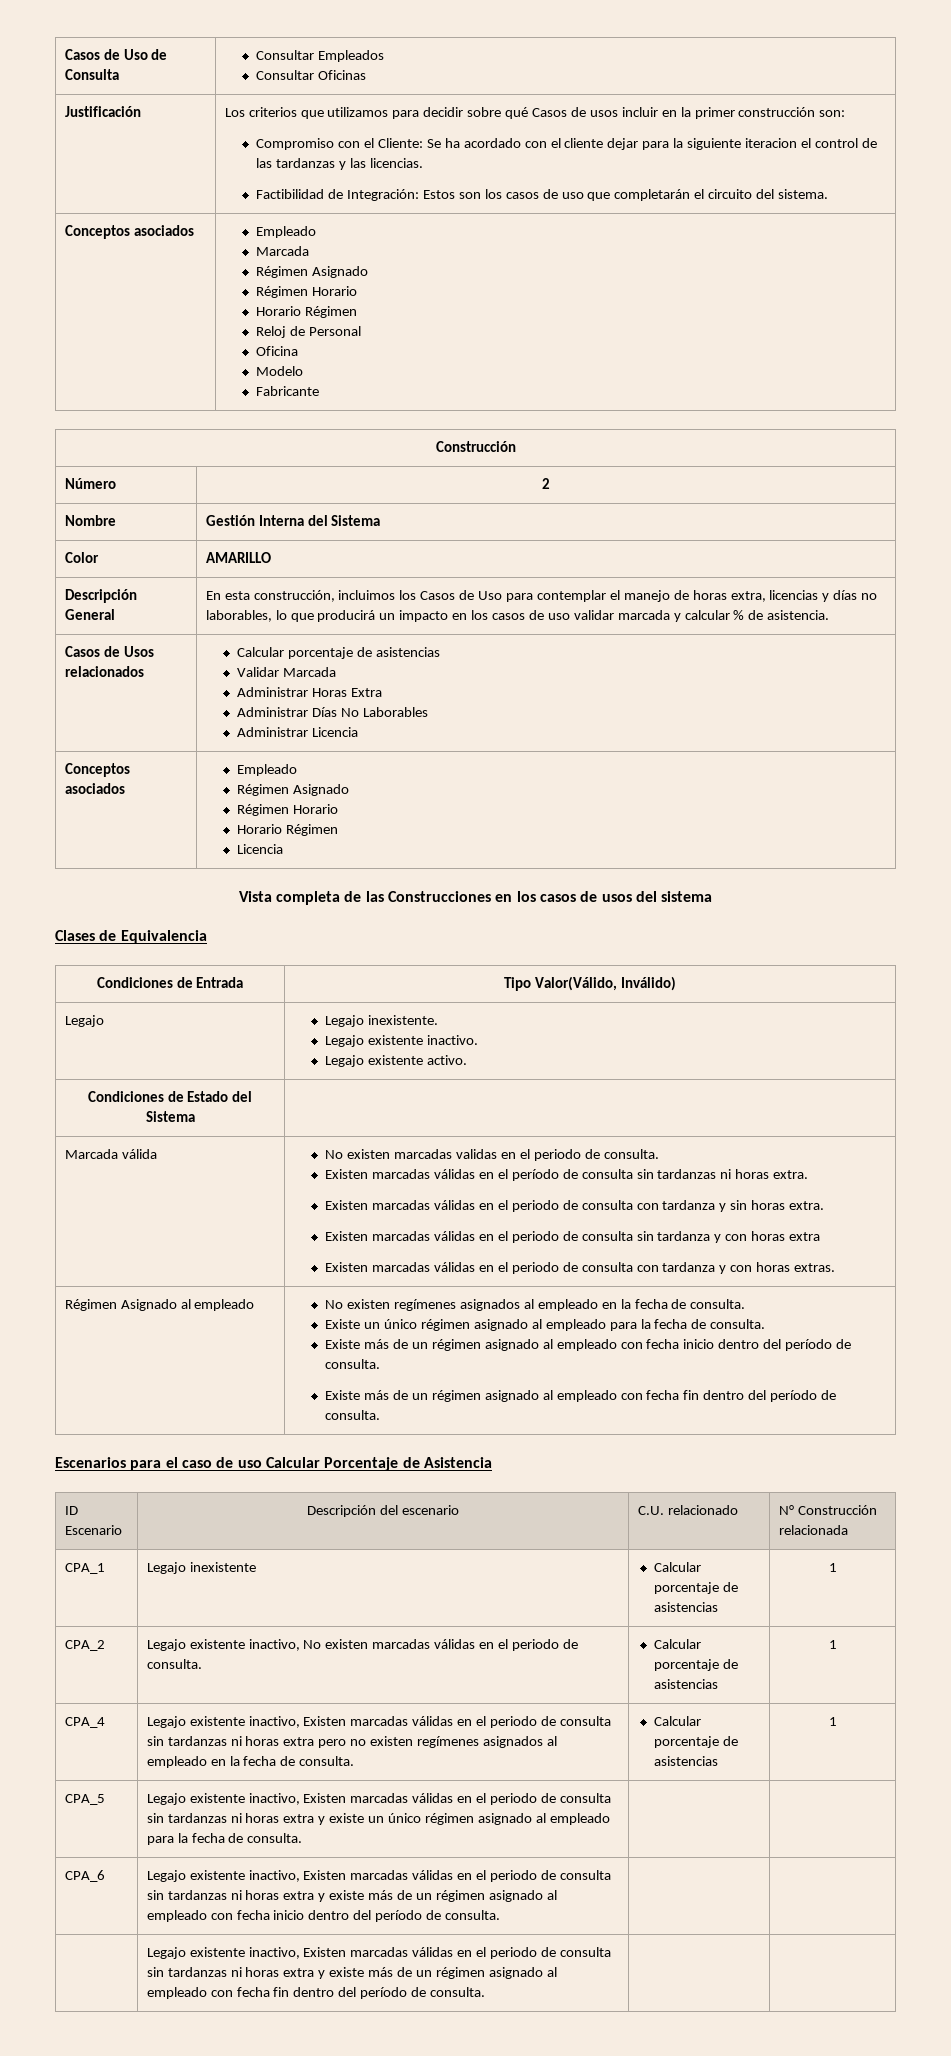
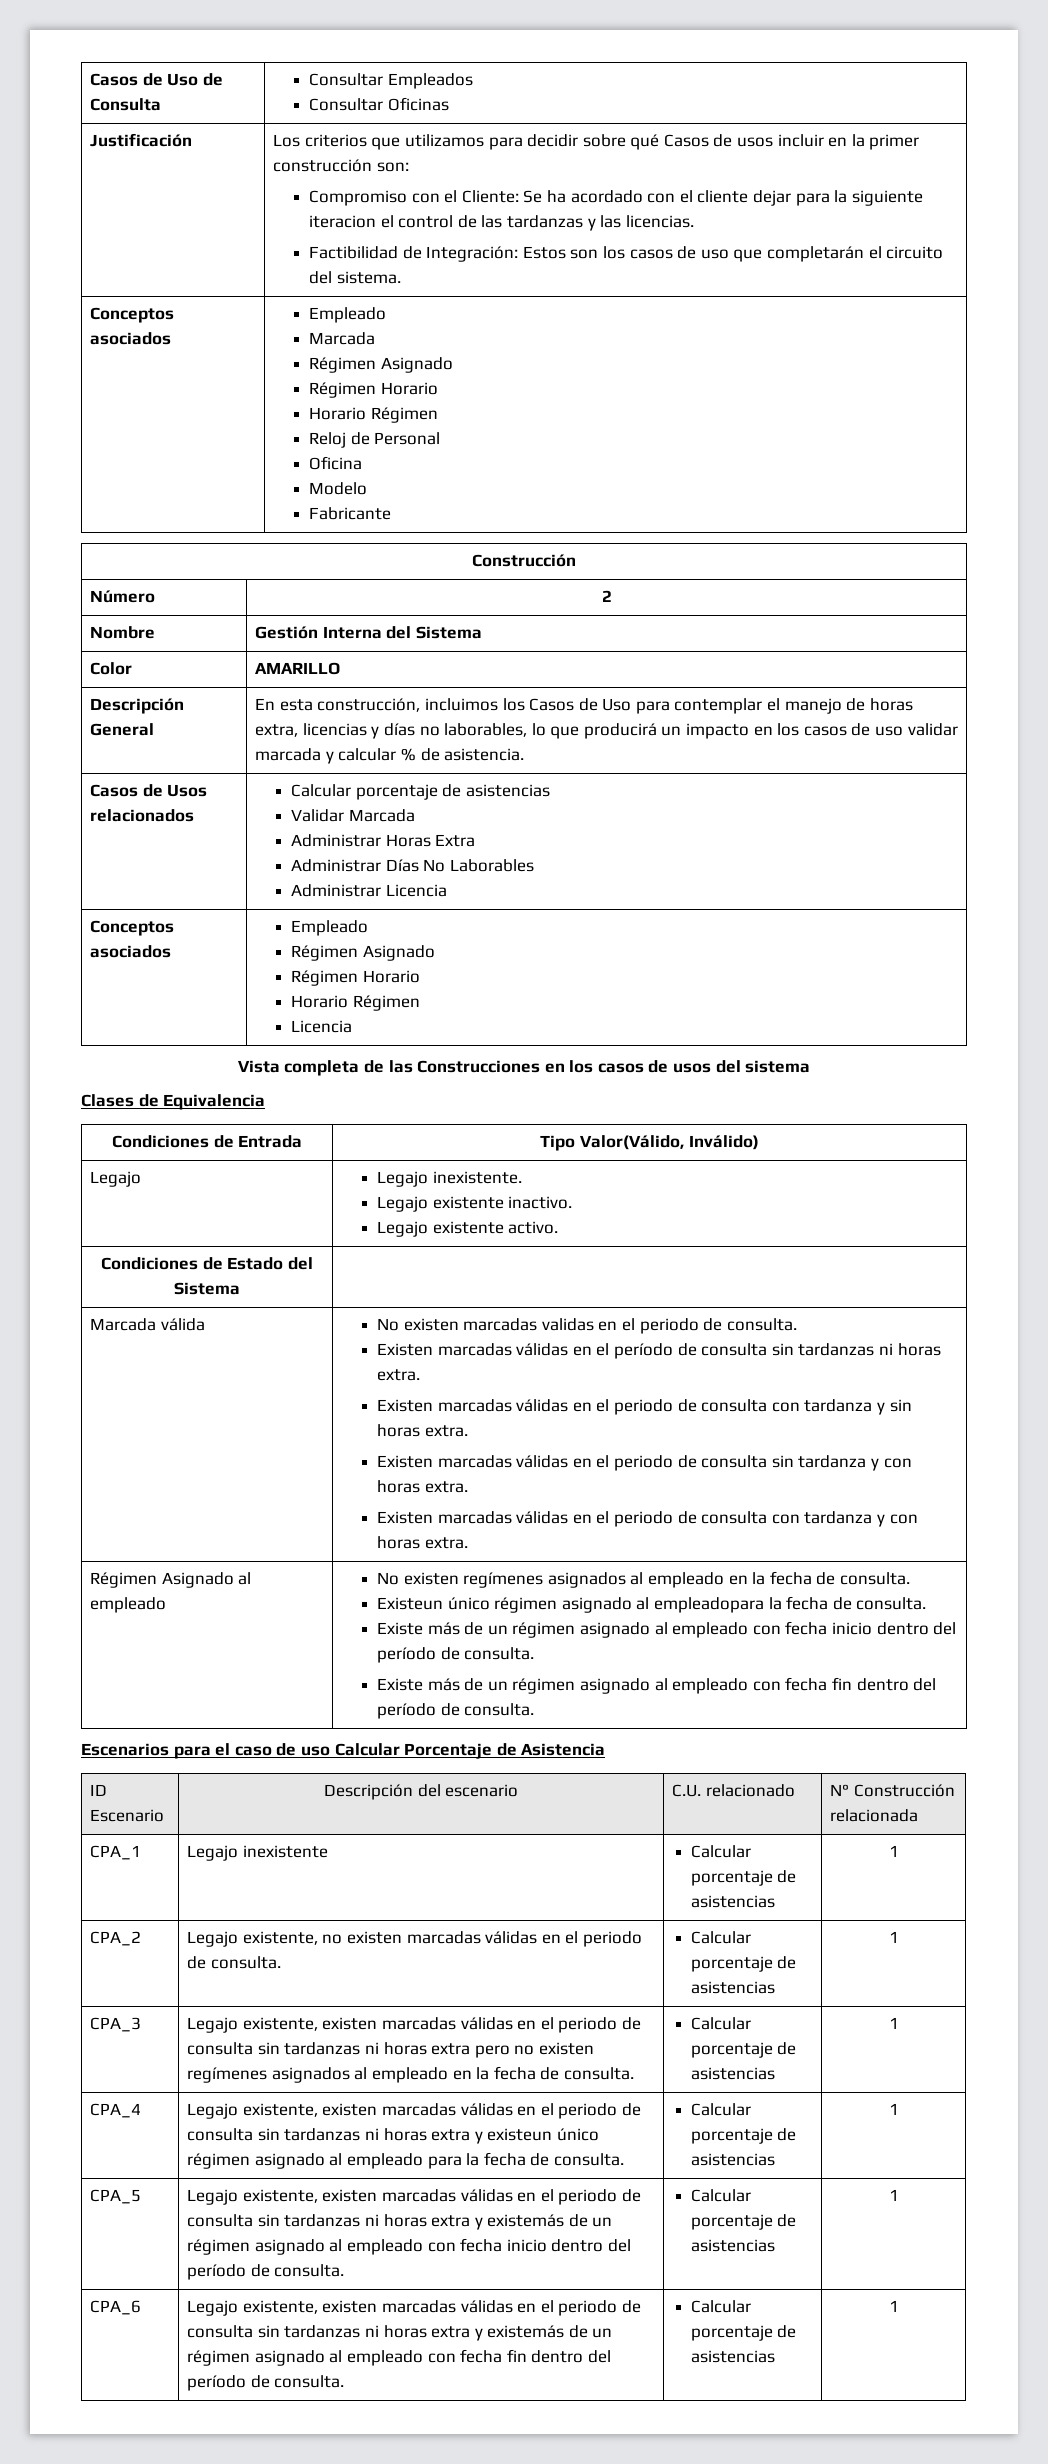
- Existen marcadas válidas en el periodo de consulta sin tardanza y con horas extra
+ Existen marcadas válidas en el periodo de consulta sin tardanza y con horas extra.
- Existen marcadas válidas en el periodo de consulta con tardanza y con horas extras.
+ Existen marcadas válidas en el periodo de consulta con tardanza y con horas extra.
- Existe un único régimen asignado al empleado para la fecha de consulta.
+ Existeun único régimen asignado al empleadopara la fecha de consulta.
- CPA_2 | Legajo existente inactivo, No existen marcadas válidas en el periodo de consulta. | Calcular porcentaje de asistencias | 1
+ CPA_2 | Legajo existente, no existen marcadas válidas en el periodo de consulta. | Calcular porcentaje de asistencias | 1
- CPA_4 | Legajo existente inactivo, Existen marcadas válidas en el periodo de consulta sin tardanzas ni horas extra pero no existen regímenes asignados al empleado en la fecha de consulta. | Calcular porcentaje de asistencias | 1
+ CPA_3 | Legajo existente, existen marcadas válidas en el periodo de consulta sin tardanzas ni horas extra pero no existen regímenes asignados al empleado en la fecha de consulta. | Calcular porcentaje de asistencias | 1
- CPA_5 | Legajo existente inactivo, Existen marcadas válidas en el periodo de consulta sin tardanzas ni horas extra y existe un único régimen asignado al empleado para la fecha de consulta. | |
- CPA_6 | Legajo existente inactivo, Existen marcadas válidas en el periodo de consulta sin tardanzas ni horas extra y existe más de un régimen asignado al empleado con fecha inicio dentro del período de consulta. | |
- | Legajo existente inactivo, Existen marcadas válidas en el periodo de consulta sin tardanzas ni horas extra y existe más de un régimen asignado al empleado con fecha fin dentro del período de consulta. | |
+ CPA_4 | Legajo existente, existen marcadas válidas en el periodo de consulta sin tardanzas ni horas extra y existeun único régimen asignado al empleado para la fecha de consulta. | Calcular porcentaje de asistencias | 1
+ CPA_5 | Legajo existente, existen marcadas válidas en el periodo de consulta sin tardanzas ni horas extra y existemás de un régimen asignado al empleado con fecha inicio dentro del período de consulta. | Calcular porcentaje de asistencias | 1
+ CPA_6 | Legajo existente, existen marcadas válidas en el periodo de consulta sin tardanzas ni horas extra y existemás de un régimen asignado al empleado con fecha fin dentro del período de consulta. | Calcular porcentaje de asistencias | 1

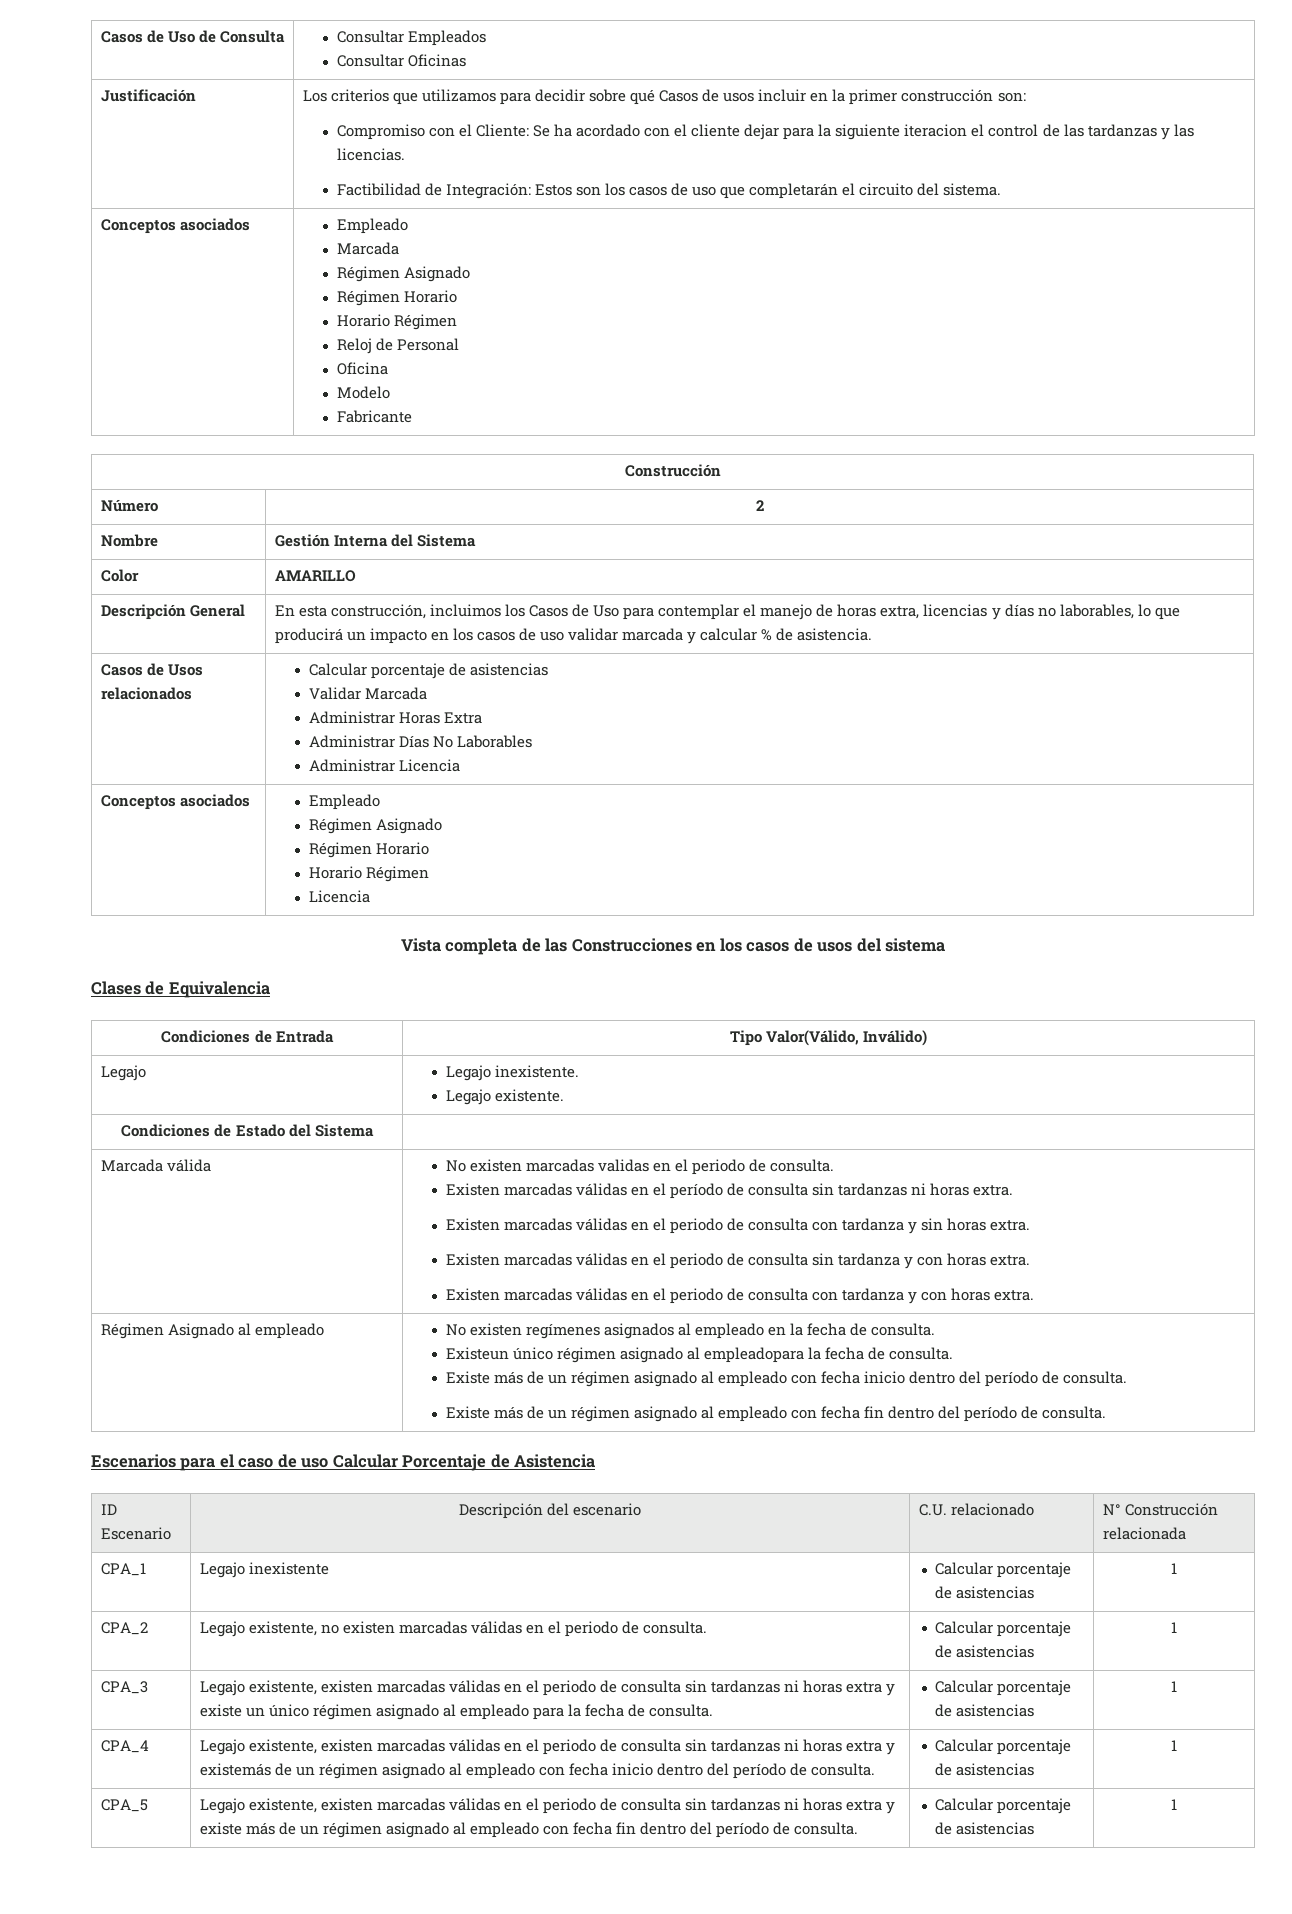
  Legajo | Legajo inexistente.
- Legajo existente inactivo.
- Legajo existente activo.
+ Legajo existente.
- CPA_3 | Legajo existente, existen marcadas válidas en el periodo de consulta sin tardanzas ni horas extra pero no existen regímenes asignados al empleado en la fecha de consulta. | Calcular porcentaje de asistencias | 1
- CPA_4 | Legajo existente, existen marcadas válidas en el periodo de consulta sin tardanzas ni horas extra y existeun único régimen asignado al empleado para la fecha de consulta. | Calcular porcentaje de asistencias | 1
+ CPA_3 | Legajo existente, existen marcadas válidas en el periodo de consulta sin tardanzas ni horas extra y existe un único régimen asignado al empleado para la fecha de consulta. | Calcular porcentaje de asistencias | 1
- CPA_5 | Legajo existente, existen marcadas válidas en el periodo de consulta sin tardanzas ni horas extra y existemás de un régimen asignado al empleado con fecha inicio dentro del período de consulta. | Calcular porcentaje de asistencias | 1
+ CPA_4 | Legajo existente, existen marcadas válidas en el periodo de consulta sin tardanzas ni horas extra y existemás de un régimen asignado al empleado con fecha inicio dentro del período de consulta. | Calcular porcentaje de asistencias | 1
- CPA_6 | Legajo existente, existen marcadas válidas en el periodo de consulta sin tardanzas ni horas extra y existemás de un régimen asignado al empleado con fecha fin dentro del período de consulta. | Calcular porcentaje de asistencias | 1
+ CPA_5 | Legajo existente, existen marcadas válidas en el periodo de consulta sin tardanzas ni horas extra y existe más de un régimen asignado al empleado con fecha fin dentro del período de consulta. | Calcular porcentaje de asistencias | 1

